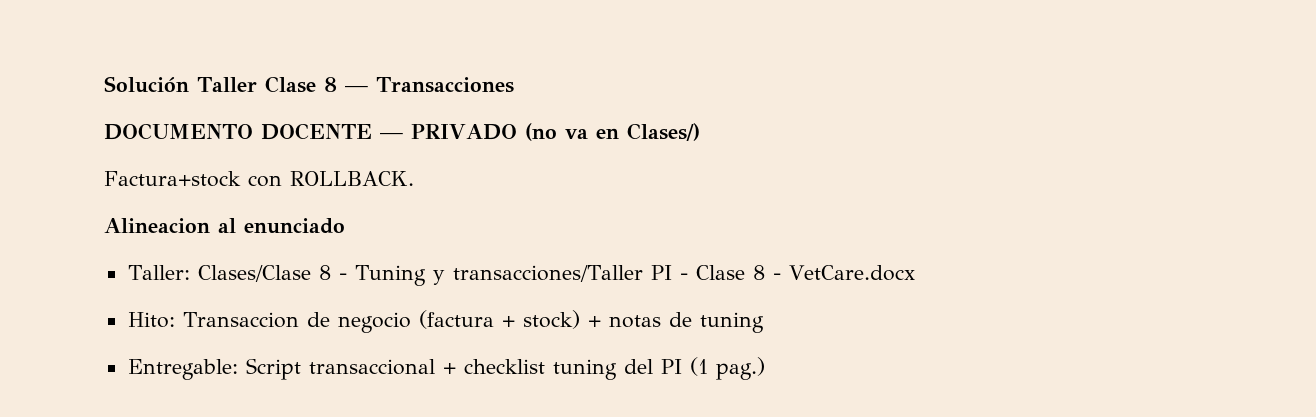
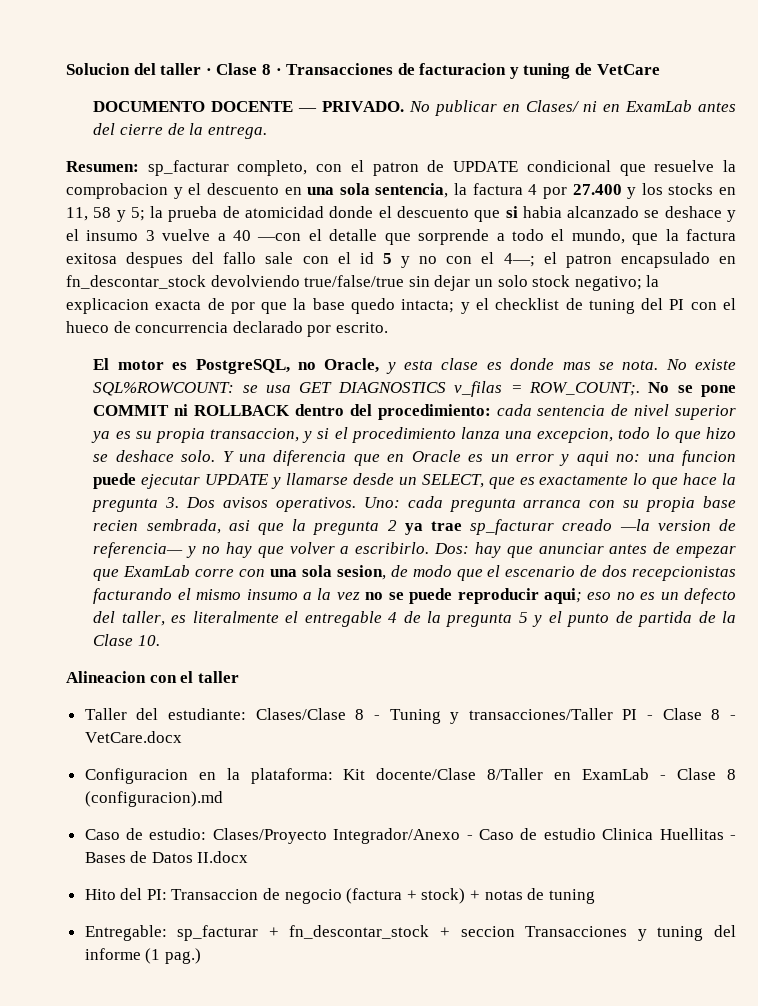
- Solución Taller Clase 8 — Transacciones
- DOCUMENTO DOCENTE — PRIVADO (no va en Clases/)
- Factura+stock con ROLLBACK.
- Alineacion al enunciado
- Taller: Clases/Clase 8 - Tuning y transacciones/Taller PI - Clase 8 - VetCare.docx
+ Solucion del taller · Clase 8 · Transacciones de facturacion y tuning de VetCare
+ DOCUMENTO DOCENTE — PRIVADO. No publicar en Clases/ ni en ExamLab antes del cierre de la entrega.
+ Resumen: sp_facturar completo, con el patron de UPDATE condicional que resuelve la comprobacion y el descuento en una sola sentencia, la factura 4 por 27.400 y los stocks en 11, 58 y 5; la prueba de atomicidad donde el descuento que si habia alcanzado se deshace y el insumo 3 vuelve a 40 —con el detalle que sorprende a todo el mundo, que la factura exitosa despues del fallo sale con el id 5 y no con el 4—; el patron encapsulado en fn_descontar_stock devolviendo true/false/true sin dejar un solo stock negativo; la explicacion exacta de por que la base quedo intacta; y el checklist de tuning del PI con el hueco de concurrencia declarado por escrito.
+ El motor es PostgreSQL, no Oracle, y esta clase es donde mas se nota. No existe SQL%ROWCOUNT: se usa GET DIAGNOSTICS v_filas = ROW_COUNT;. No se pone COMMIT ni ROLLBACK dentro del procedimiento: cada sentencia de nivel superior ya es su propia transaccion, y si el procedimiento lanza una excepcion, todo lo que hizo se deshace solo. Y una diferencia que en Oracle es un error y aqui no: una funcion puede ejecutar UPDATE y llamarse desde un SELECT, que es exactamente lo que hace la pregunta 3. Dos avisos operativos. Uno: cada pregunta arranca con su propia base recien sembrada, asi que la pregunta 2 ya trae sp_facturar creado —la version de referencia— y no hay que volver a escribirlo. Dos: hay que anunciar antes de empezar que ExamLab corre con una sola sesion, de modo que el escenario de dos recepcionistas facturando el mismo insumo a la vez no se puede reproducir aqui; eso no es un defecto del taller, es literalmente el entregable 4 de la pregunta 5 y el punto de partida de la Clase 10.
+ Alineacion con el taller
+ Taller del estudiante: Clases/Clase 8 - Tuning y transacciones/Taller PI - Clase 8 - VetCare.docx
- Hito: Transaccion de negocio (factura + stock) + notas de tuning
+ Configuracion en la plataforma: Kit docente/Clase 8/Taller en ExamLab - Clase 8 (configuracion).md
+ Caso de estudio: Clases/Proyecto Integrador/Anexo - Caso de estudio Clinica Huellitas - Bases de Datos II.docx
+ Hito del PI: Transaccion de negocio (factura + stock) + notas de tuning
- Entregable: Script transaccional + checklist tuning del PI (1 pag.)
+ Entregable: sp_facturar + fn_descontar_stock + seccion Transacciones y tuning del informe (1 pag.)

